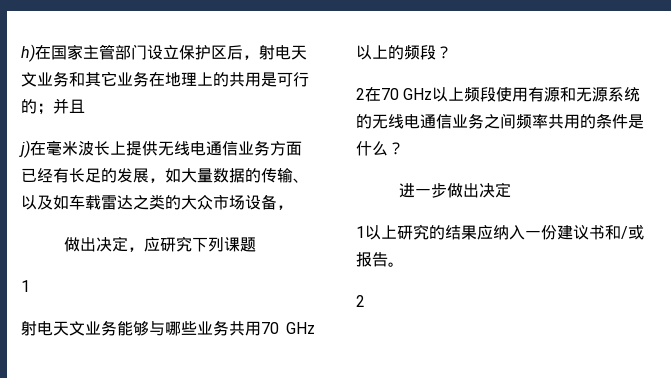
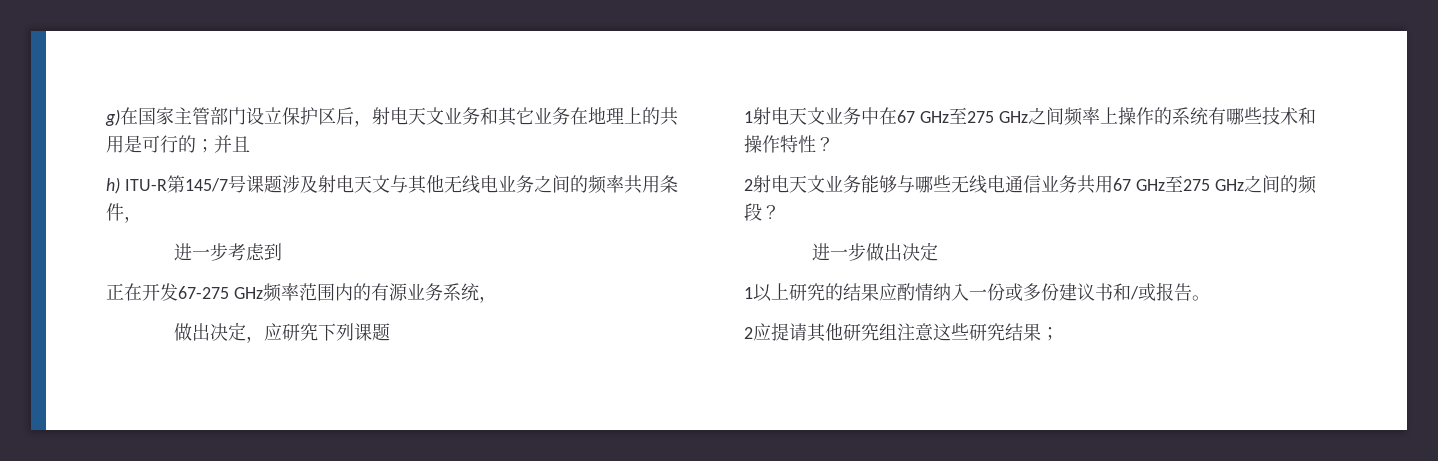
- h)在国家主管部门设立保护区后，射电天文业务和其它业务在地理上的共用是可行的；并且
+ g)在国家主管部门设立保护区后，射电天文业务和其它业务在地理上的共用是可行的；并且
- j)在毫米波长上提供无线电通信业务方面已经有长足的发展，如大量数据的传输、以及如车载雷达之类的大众市场设备，
+ h) ITU-R第145/7号课题涉及射电天文与其他无线电业务之间的频率共用条件，
+ 进一步考虑到
+ 正在开发67-275 GHz频率范围内的有源业务系统，
  做出决定，应研究下列课题
- 1
- 射电天文业务能够与哪些业务共用70 GHz以上的频段？
- 2在70 GHz以上频段使用有源和无源系统的无线电通信业务之间频率共用的条件是什么？
+ 1射电天文业务中在67 GHz至275 GHz之间频率上操作的系统有哪些技术和操作特性？
+ 2射电天文业务能够与哪些无线电通信业务共用67 GHz至275 GHz之间的频段？
- 1以上研究的结果应纳入一份建议书和/或报告。
- 2
+ 1以上研究的结果应酌情纳入一份或多份建议书和/或报告。
+ 2应提请其他研究组注意这些研究结果；

